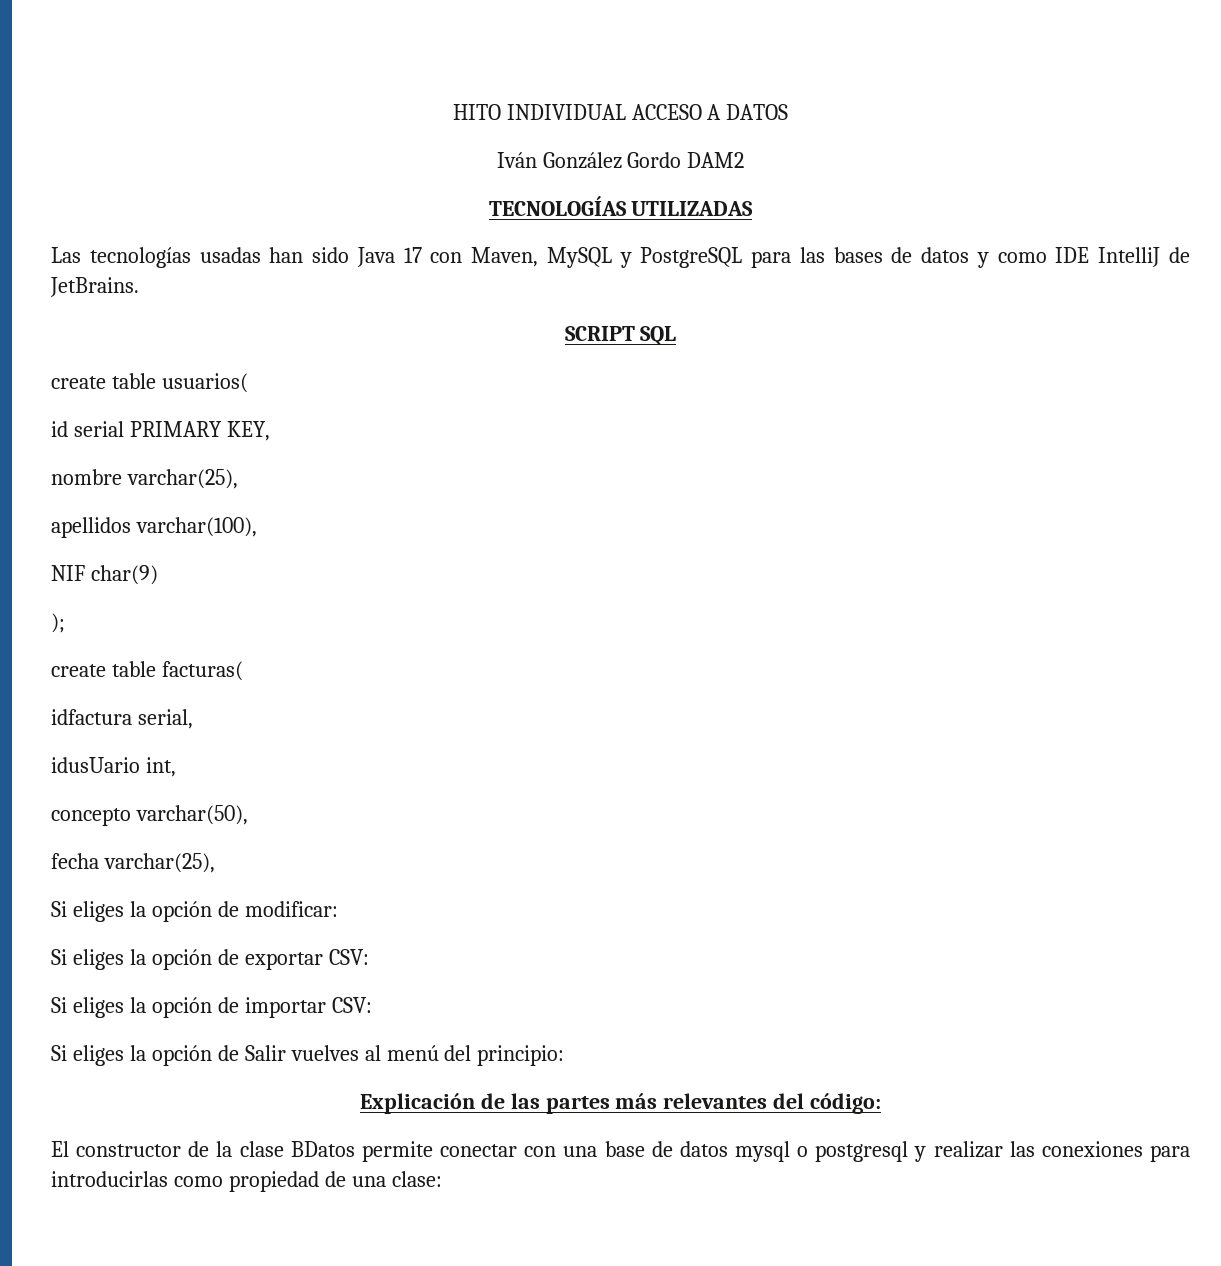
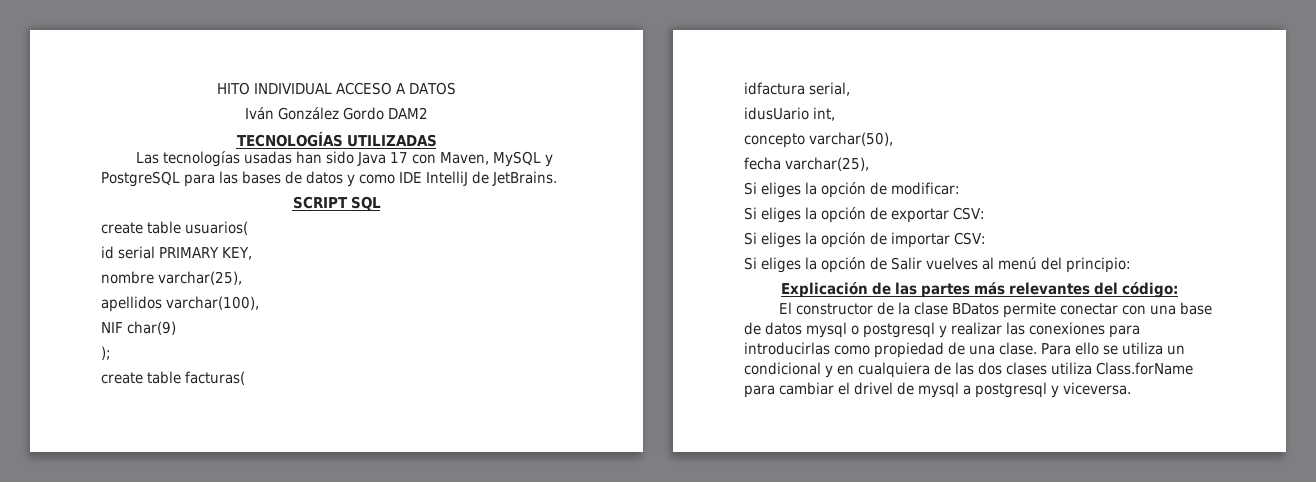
- El constructor de la clase BDatos permite conectar con una base de datos mysql o postgresql y realizar las conexiones para introducirlas como propiedad de una clase:
+ El constructor de la clase BDatos permite conectar con una base de datos mysql o postgresql y realizar las conexiones para introducirlas como propiedad de una clase. Para ello se utiliza un condicional y en cualquiera de las dos clases utiliza Class.forName para cambiar el drivel de mysql a postgresql y viceversa.

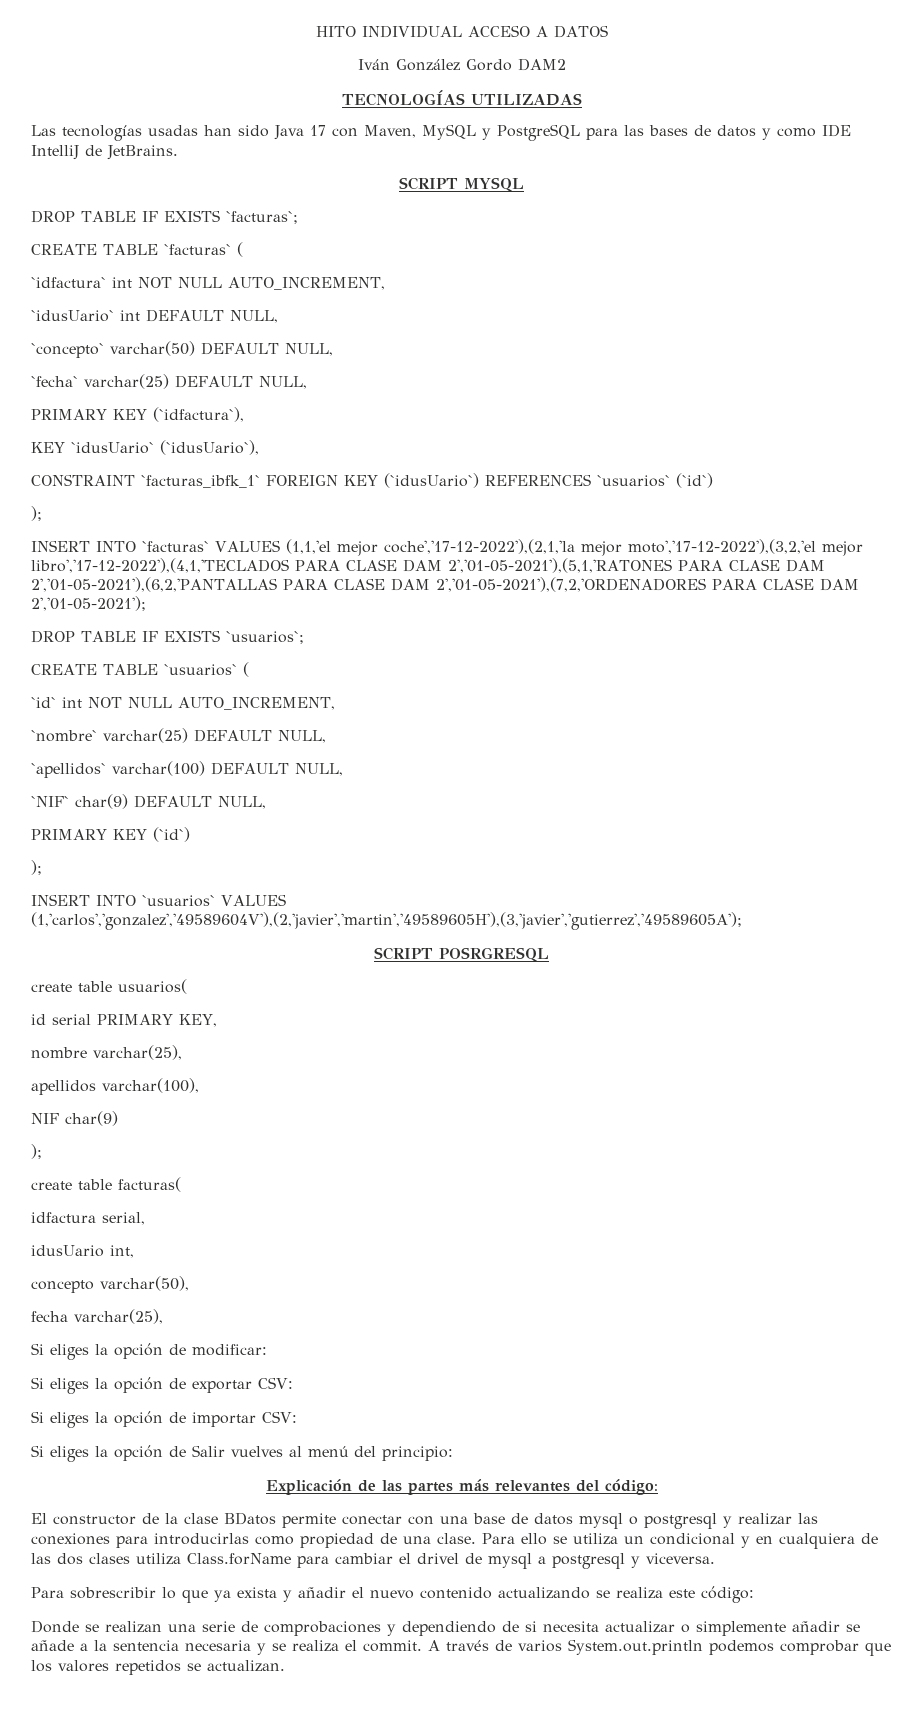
- SCRIPT SQL
+ SCRIPT MYSQL
+ DROP TABLE IF EXISTS `facturas`;
+ CREATE TABLE `facturas` (
+ `idfactura` int NOT NULL AUTO_INCREMENT,
+ `idusUario` int DEFAULT NULL,
+ `concepto` varchar(50) DEFAULT NULL,
+ `fecha` varchar(25) DEFAULT NULL,
+ PRIMARY KEY (`idfactura`),
+ KEY `idusUario` (`idusUario`),
+ CONSTRAINT `facturas_ibfk_1` FOREIGN KEY (`idusUario`) REFERENCES `usuarios` (`id`)
+ );
+ INSERT INTO `facturas` VALUES (1,1,'el mejor coche','17-12-2022'),(2,1,'la mejor moto','17-12-2022'),(3,2,'el mejor libro','17-12-2022'),(4,1,'TECLADOS PARA CLASE DAM 2','01-05-2021'),(5,1,'RATONES PARA CLASE DAM 2','01-05-2021'),(6,2,'PANTALLAS PARA CLASE DAM 2','01-05-2021'),(7,2,'ORDENADORES PARA CLASE DAM 2','01-05-2021');
+ DROP TABLE IF EXISTS `usuarios`;
+ CREATE TABLE `usuarios` (
+ `id` int NOT NULL AUTO_INCREMENT,
+ `nombre` varchar(25) DEFAULT NULL,
+ `apellidos` varchar(100) DEFAULT NULL,
+ `NIF` char(9) DEFAULT NULL,
+ PRIMARY KEY (`id`)
+ );
+ INSERT INTO `usuarios` VALUES (1,'carlos','gonzalez','49589604V'),(2,'javier','martin','49589605H'),(3,'javier','gutierrez','49589605A');
+ SCRIPT POSRGRESQL
+ Para sobrescribir lo que ya exista y añadir el nuevo contenido actualizando se realiza este código:
+ Donde se realizan una serie de comprobaciones y dependiendo de si necesita actualizar o simplemente añadir se añade a la sentencia necesaria y se realiza el commit. A través de varios System.out.println podemos comprobar que los valores repetidos se actualizan.

